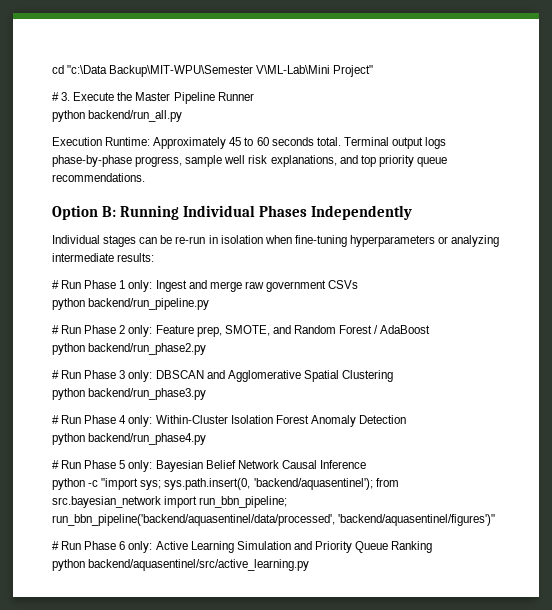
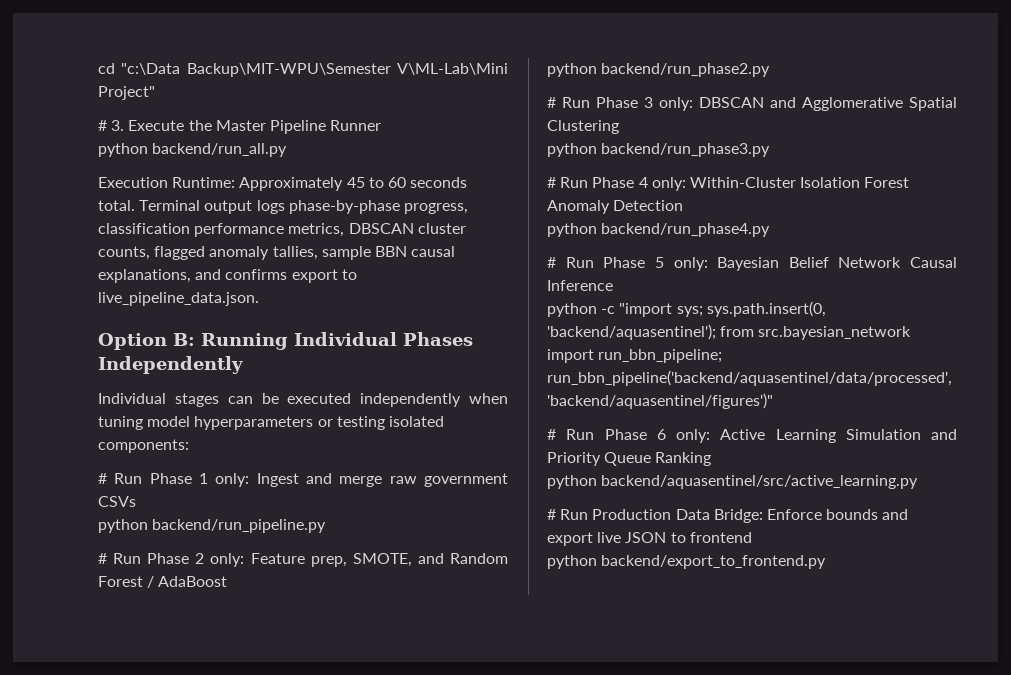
- Terminal output logs phase-by-phase progress, sample well risk explanations, and top priority queue recommendations.
+ Terminal output logs phase-by-phase progress, classification performance metrics, DBSCAN cluster counts, flagged anomaly tallies, sample BBN causal explanations, and confirms export to live_pipeline_data.json.
- Individual stages can be re-run in isolation when fine-tuning hyperparameters or analyzing intermediate results:
+ Individual stages can be executed independently when tuning model hyperparameters or testing isolated components:
+ # Run Production Data Bridge: Enforce bounds and export live JSON to frontend
+ python backend/export_to_frontend.py

